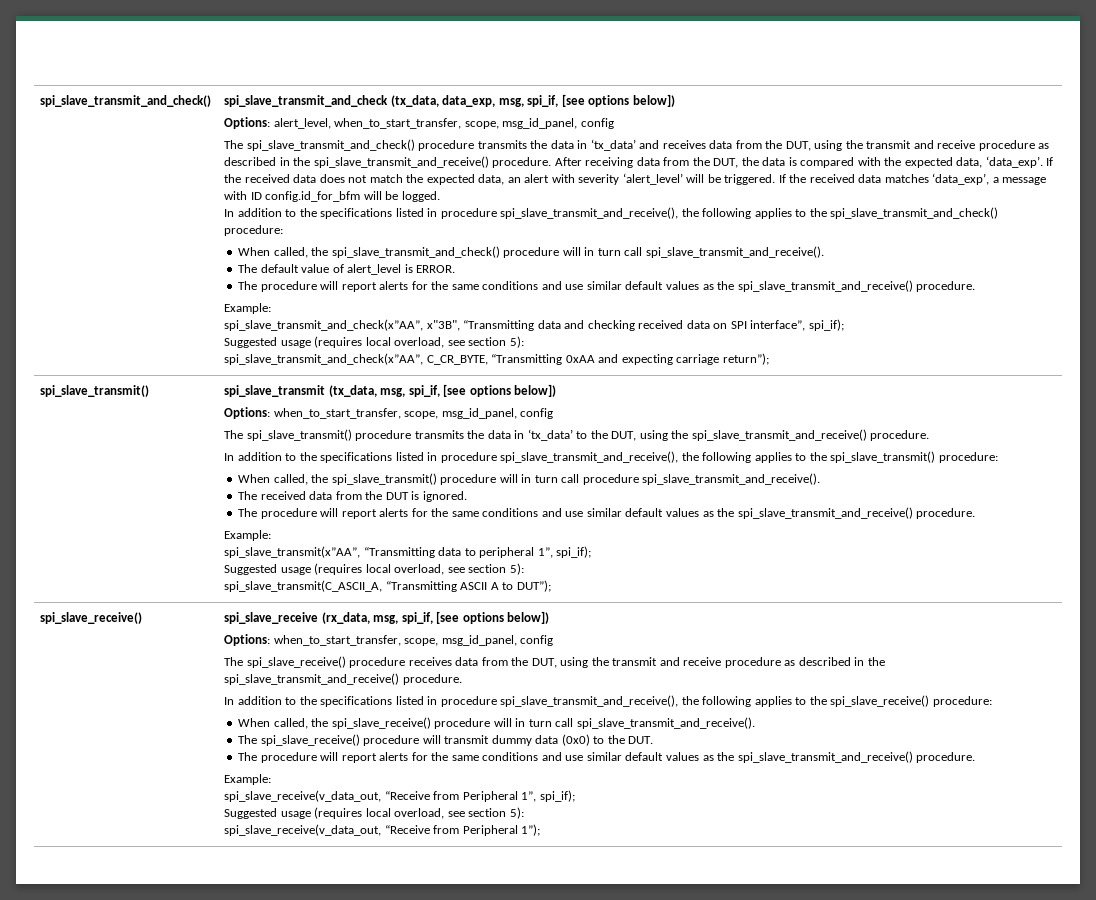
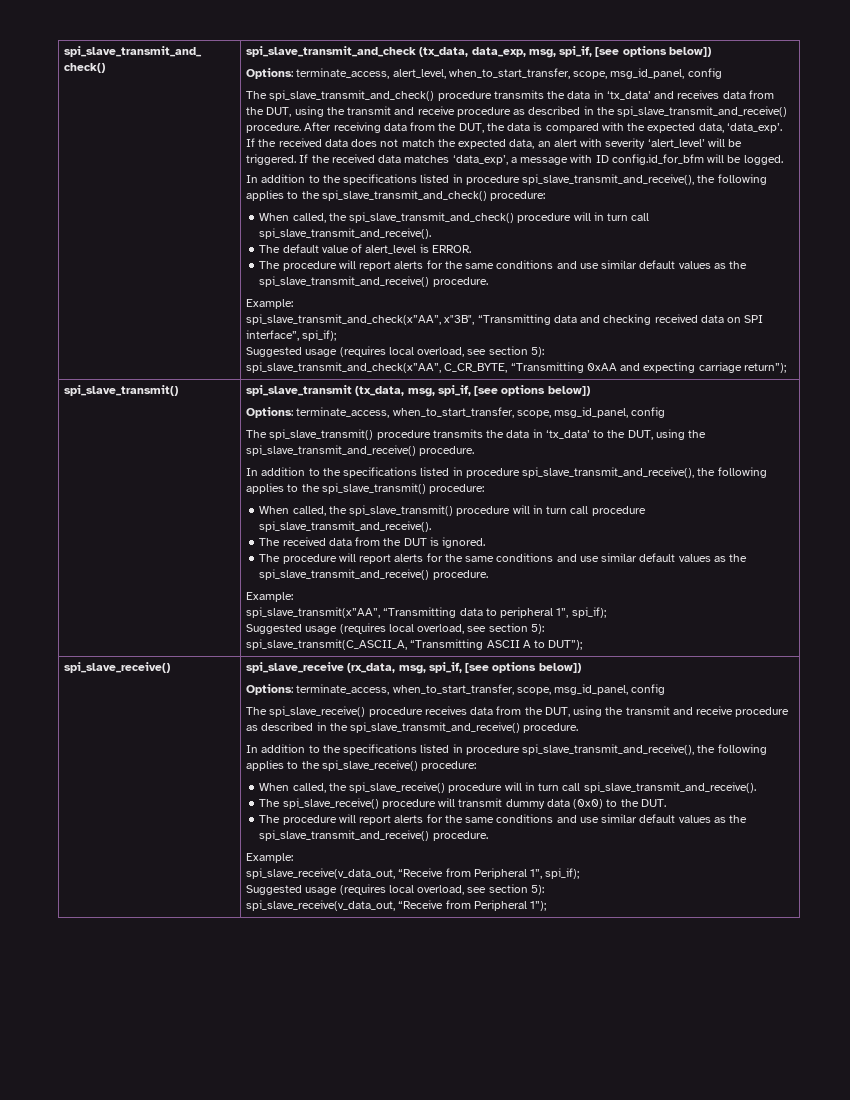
- Options: alert_level, when_to_start_transfer, scope, msg_id_panel, config
+ Options: terminate_access, alert_level, when_to_start_transfer, scope, msg_id_panel, config
  spi_slave_transmit (tx_data, msg, spi_if, [see options below])
- Options: when_to_start_transfer, scope, msg_id_panel, config
+ Options: terminate_access, when_to_start_transfer, scope, msg_id_panel, config
  spi_slave_receive (rx_data, msg, spi_if, [see options below])
- Options: when_to_start_transfer, scope, msg_id_panel, config
+ Options: terminate_access, when_to_start_transfer, scope, msg_id_panel, config

